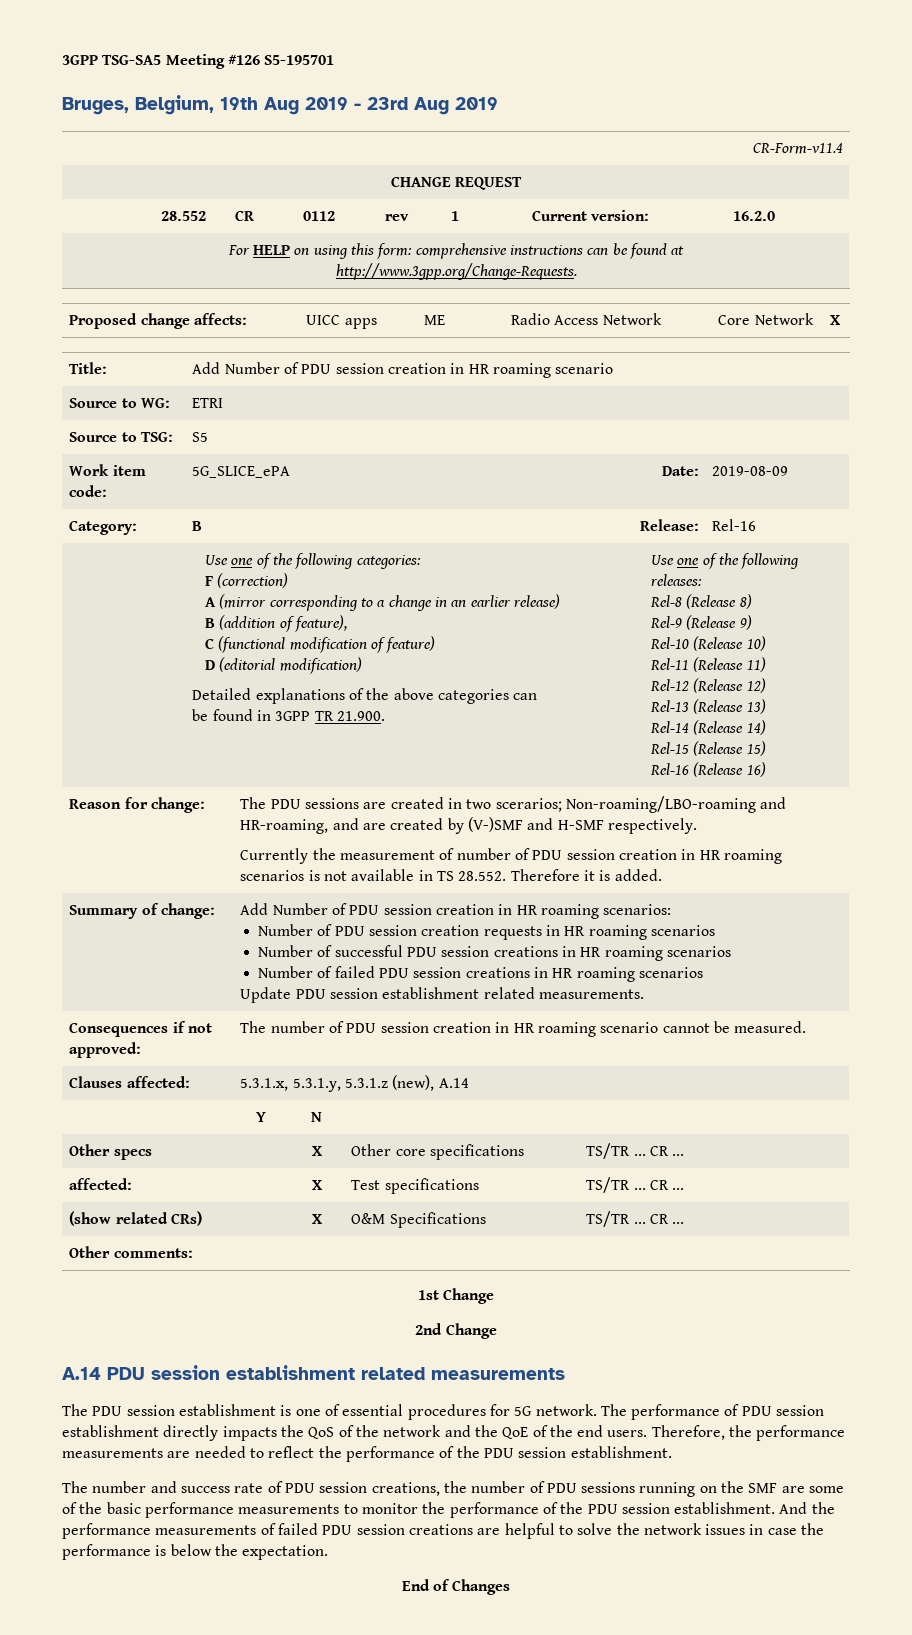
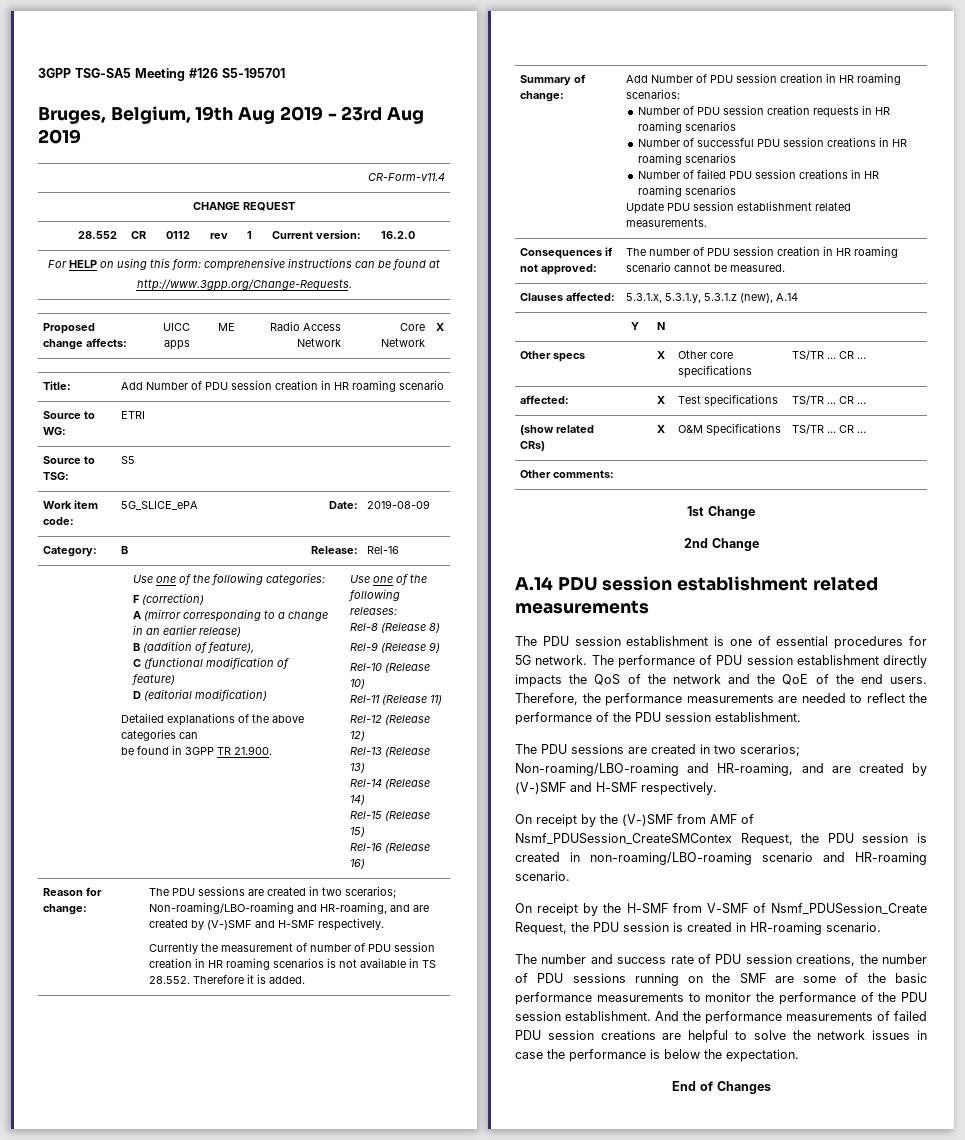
  Therefore, the performance measurements are needed to reflect the performance of the PDU session establishment.
+ The PDU sessions are created in two scerarios; Non-roaming/LBO-roaming and HR-roaming, and are created by (V-)SMF and H-SMF respectively.
+ On receipt by the (V-)SMF from AMF of Nsmf_PDUSession_CreateSMContex Request, the PDU session is created in non-roaming/LBO-roaming scenario and HR-roaming scenario.
+ On receipt by the H-SMF from V-SMF of Nsmf_PDUSession_Create Request, the PDU session is created in HR-roaming scenario.

